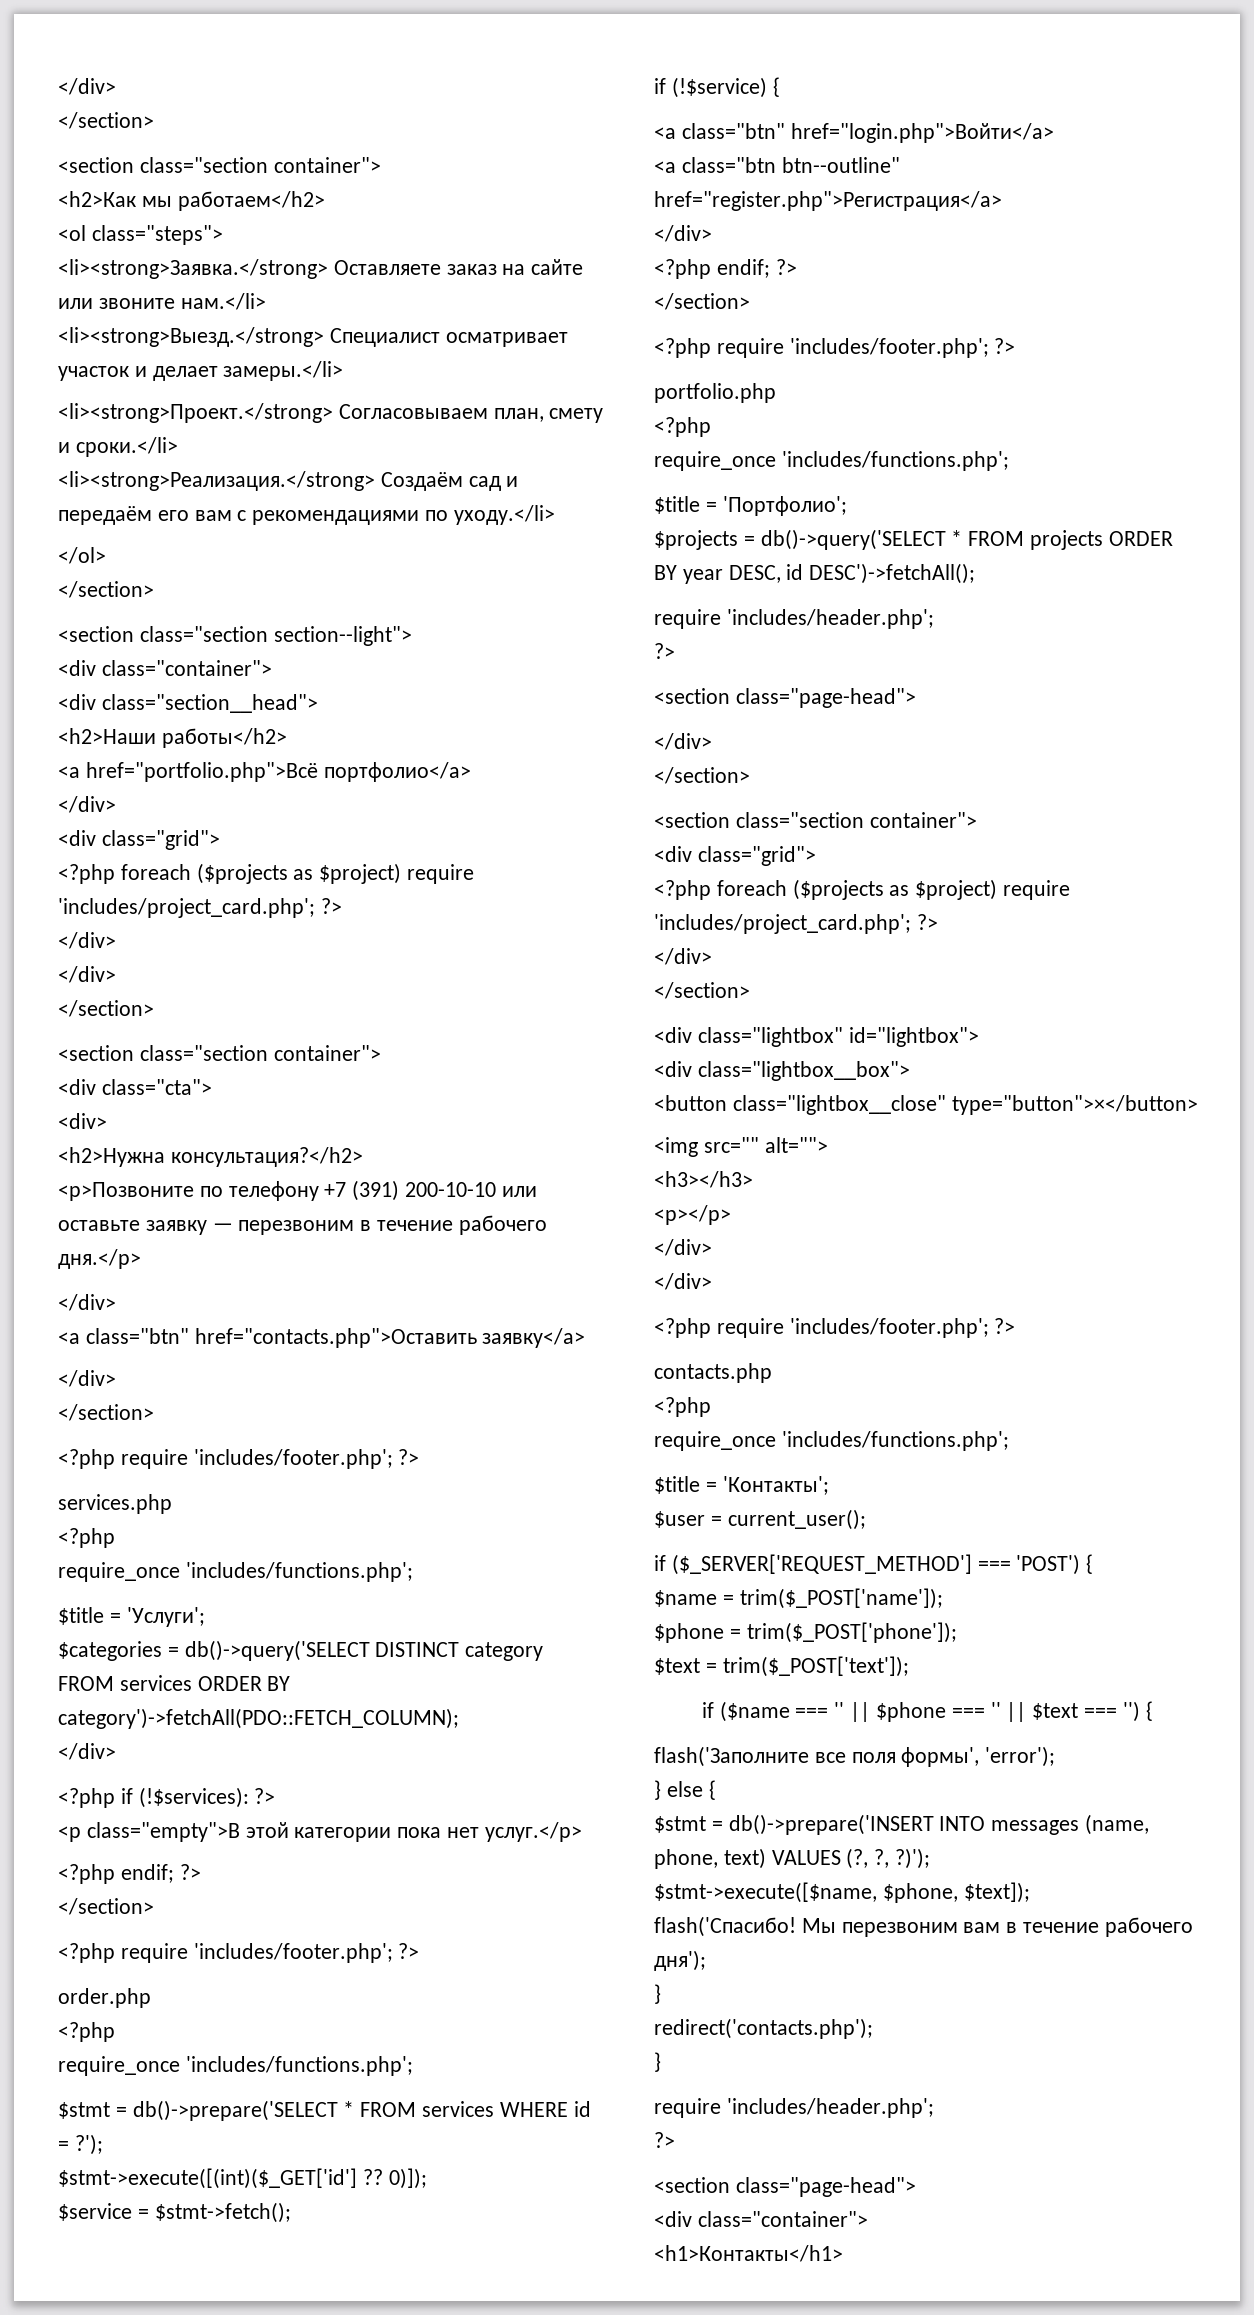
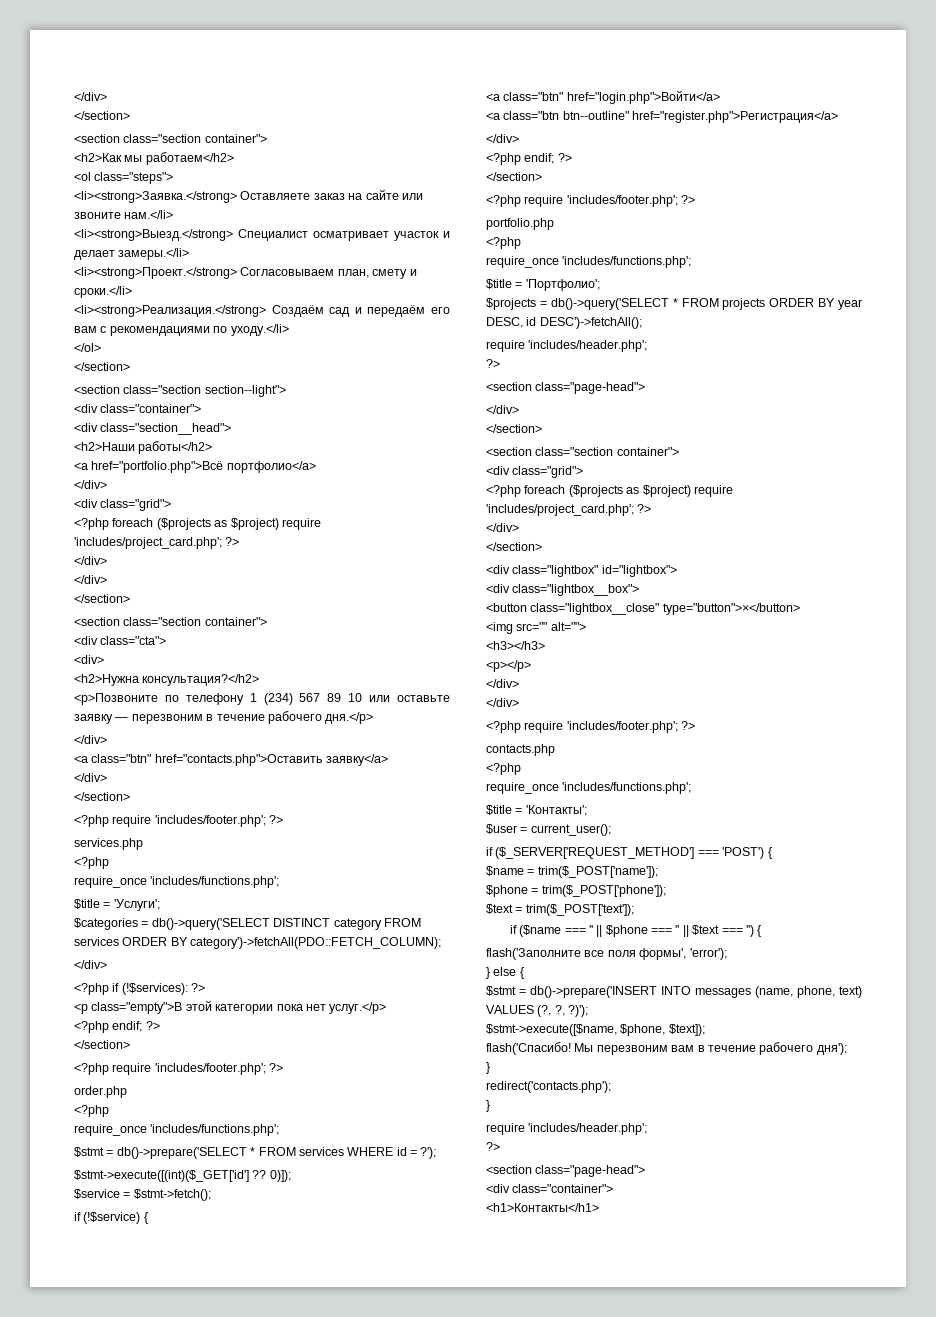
- <p>Позвоните по телефону +7 (391) 200-10-10 или оставьте заявку — перезвоним в течение рабочего дня.</p>
+ <p>Позвоните по телефону 1 (234) 567 89 10 или оставьте заявку — перезвоним в течение рабочего дня.</p>

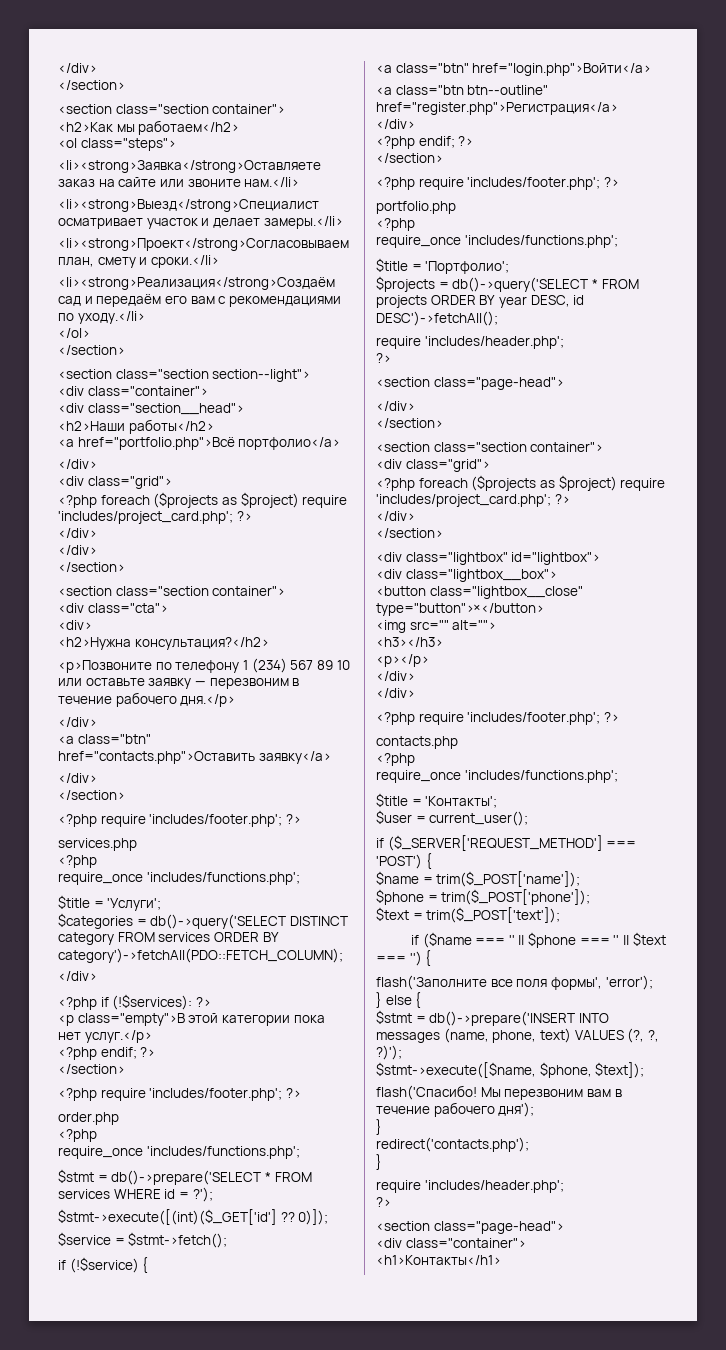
- <li><strong>Заявка.</strong> Оставляете заказ на сайте или звоните нам.</li>
+ <li><strong>Заявка</strong>Оставляете заказ на сайте или звоните нам.</li>
- <li><strong>Выезд.</strong> Специалист осматривает участок и делает замеры.</li>
+ <li><strong>Выезд</strong>Специалист осматривает участок и делает замеры.</li>
- <li><strong>Проект.</strong> Согласовываем план, смету и сроки.</li>
+ <li><strong>Проект</strong>Согласовываем план, смету и сроки.</li>
- <li><strong>Реализация.</strong> Создаём сад и передаём его вам с рекомендациями по уходу.</li>
+ <li><strong>Реализация</strong>Создаём сад и передаём его вам с рекомендациями по уходу.</li>

